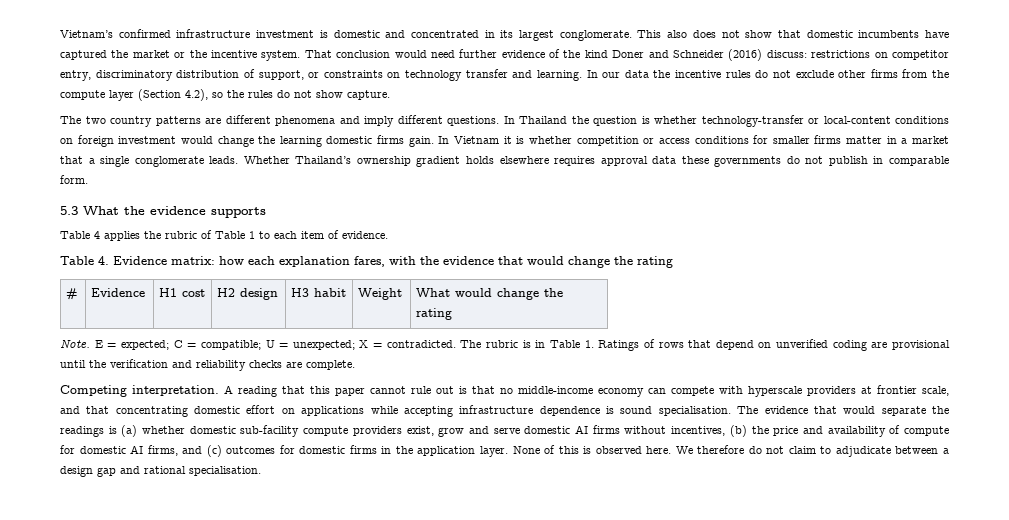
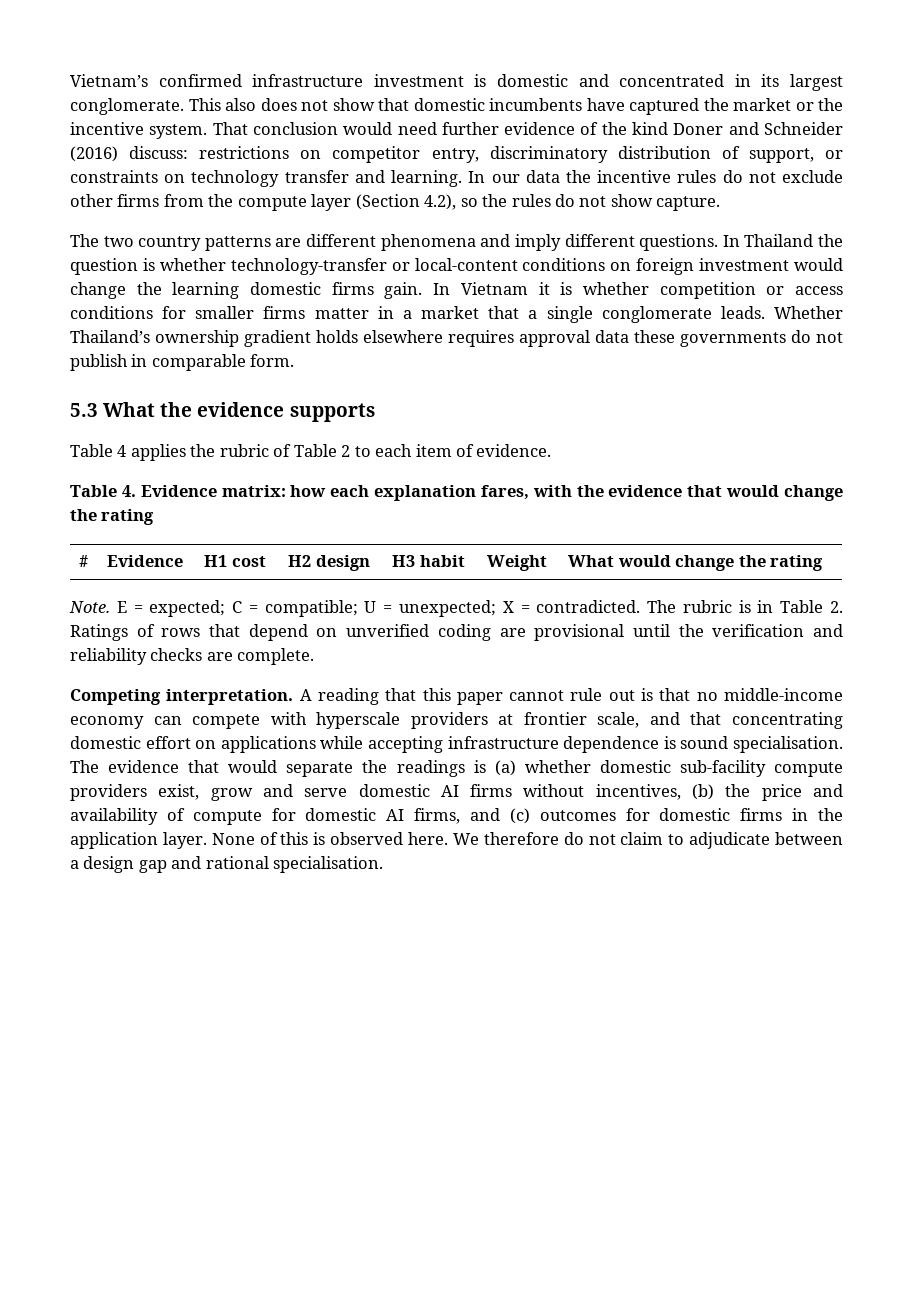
- Table 4 applies the rubric of Table 1 to each item of evidence.
+ Table 4 applies the rubric of Table 2 to each item of evidence.
- The rubric is in Table 1. Ratings of rows that depend on unverified coding are provisional until the verification and reliability checks are complete.
+ The rubric is in Table 2. Ratings of rows that depend on unverified coding are provisional until the verification and reliability checks are complete.

